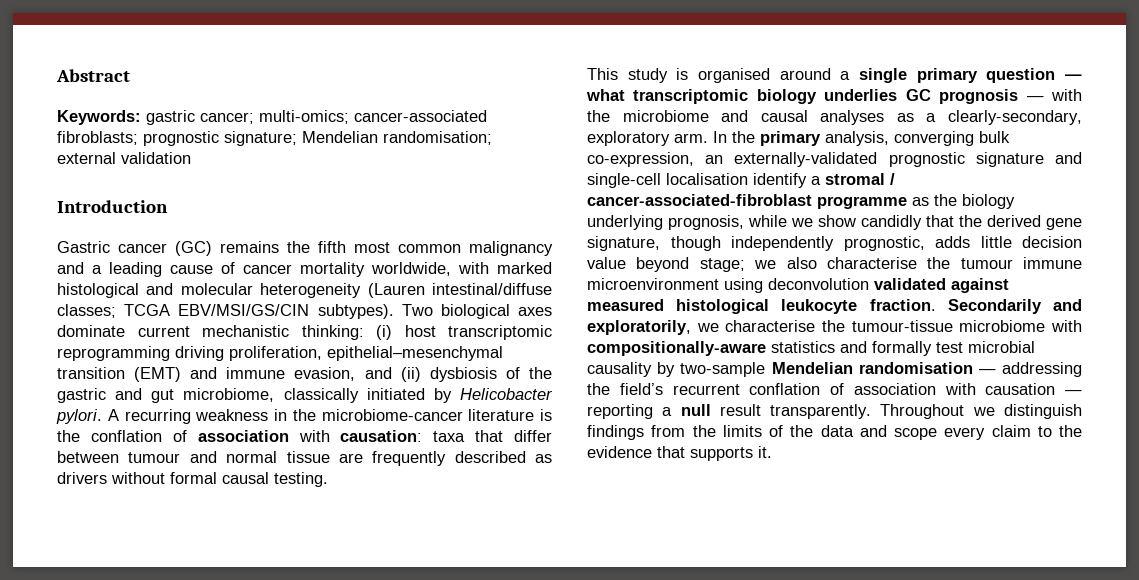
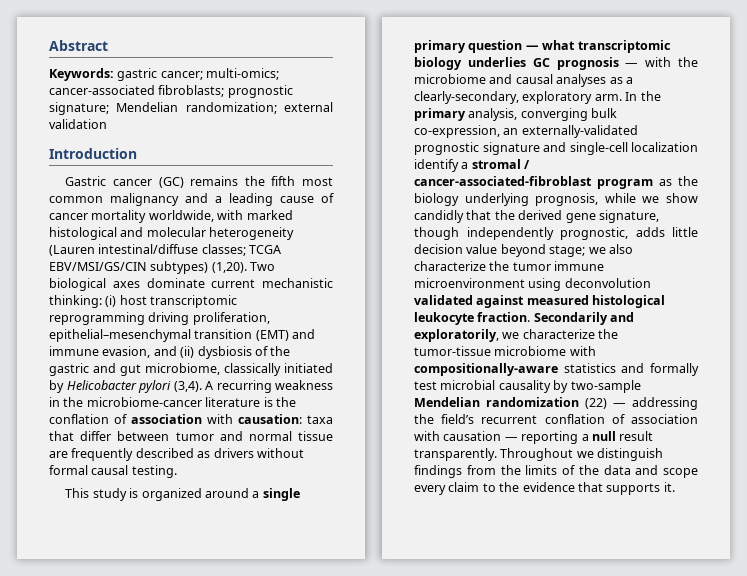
- Keywords: gastric cancer; multi-omics; cancer-associated fibroblasts; prognostic signature; Mendelian randomisation; external validation
+ Keywords: gastric cancer; multi-omics; cancer-associated fibroblasts; prognostic signature; Mendelian randomization; external validation
- Gastric cancer (GC) remains the fifth most common malignancy and a leading cause of cancer mortality worldwide, with marked histological and molecular heterogeneity (Lauren intestinal/diffuse classes; TCGA EBV/MSI/GS/CIN subtypes).
+ Gastric cancer (GC) remains the fifth most common malignancy and a leading cause of cancer mortality worldwide, with marked histological and molecular heterogeneity (Lauren intestinal/diffuse classes; TCGA EBV/MSI/GS/CIN subtypes) (1,20).
- Two biological axes dominate current mechanistic thinking: (i) host transcriptomic reprogramming driving proliferation, epithelial–mesenchymal transition (EMT) and immune evasion, and (ii) dysbiosis of the gastric and gut microbiome, classically initiated by Helicobacter pylori.
+ Two biological axes dominate current mechanistic thinking: (i) host transcriptomic reprogramming driving proliferation, epithelial–mesenchymal transition (EMT) and immune evasion, and (ii) dysbiosis of the gastric and gut microbiome, classically initiated by Helicobacter pylori (3,4).
- A recurring weakness in the microbiome-cancer literature is the conflation of association with causation: taxa that differ between tumour and normal tissue are frequently described as drivers without formal causal testing.
+ A recurring weakness in the microbiome-cancer literature is the conflation of association with causation: taxa that differ between tumor and normal tissue are frequently described as drivers without formal causal testing.
- This study is organised around a single primary question — what transcriptomic biology underlies GC prognosis — with the microbiome and causal analyses as a clearly-secondary, exploratory arm.
+ This study is organized around a single primary question — what transcriptomic biology underlies GC prognosis — with the microbiome and causal analyses as a clearly-secondary, exploratory arm.
- In the primary analysis, converging bulk co-expression, an externally-validated prognostic signature and single-cell localisation identify a stromal / cancer-associated-fibroblast programme as the biology underlying prognosis, while we show candidly that the derived gene signature, though independently prognostic, adds little decision value beyond stage; we also characterise the tumour immune microenvironment using deconvolution validated against measured histological leukocyte fraction.
+ In the primary analysis, converging bulk co-expression, an externally-validated prognostic signature and single-cell localization identify a stromal / cancer-associated-fibroblast program as the biology underlying prognosis, while we show candidly that the derived gene signature, though independently prognostic, adds little decision value beyond stage; we also characterize the tumor immune microenvironment using deconvolution validated against measured histological leukocyte fraction.
- Secondarily and exploratorily, we characterise the tumour-tissue microbiome with compositionally-aware statistics and formally test microbial causality by two-sample Mendelian randomisation — addressing the field’s recurrent conflation of association with causation — reporting a null result transparently.
+ Secondarily and exploratorily, we characterize the tumor-tissue microbiome with compositionally-aware statistics and formally test microbial causality by two-sample Mendelian randomization (22) — addressing the field’s recurrent conflation of association with causation — reporting a null result transparently.

